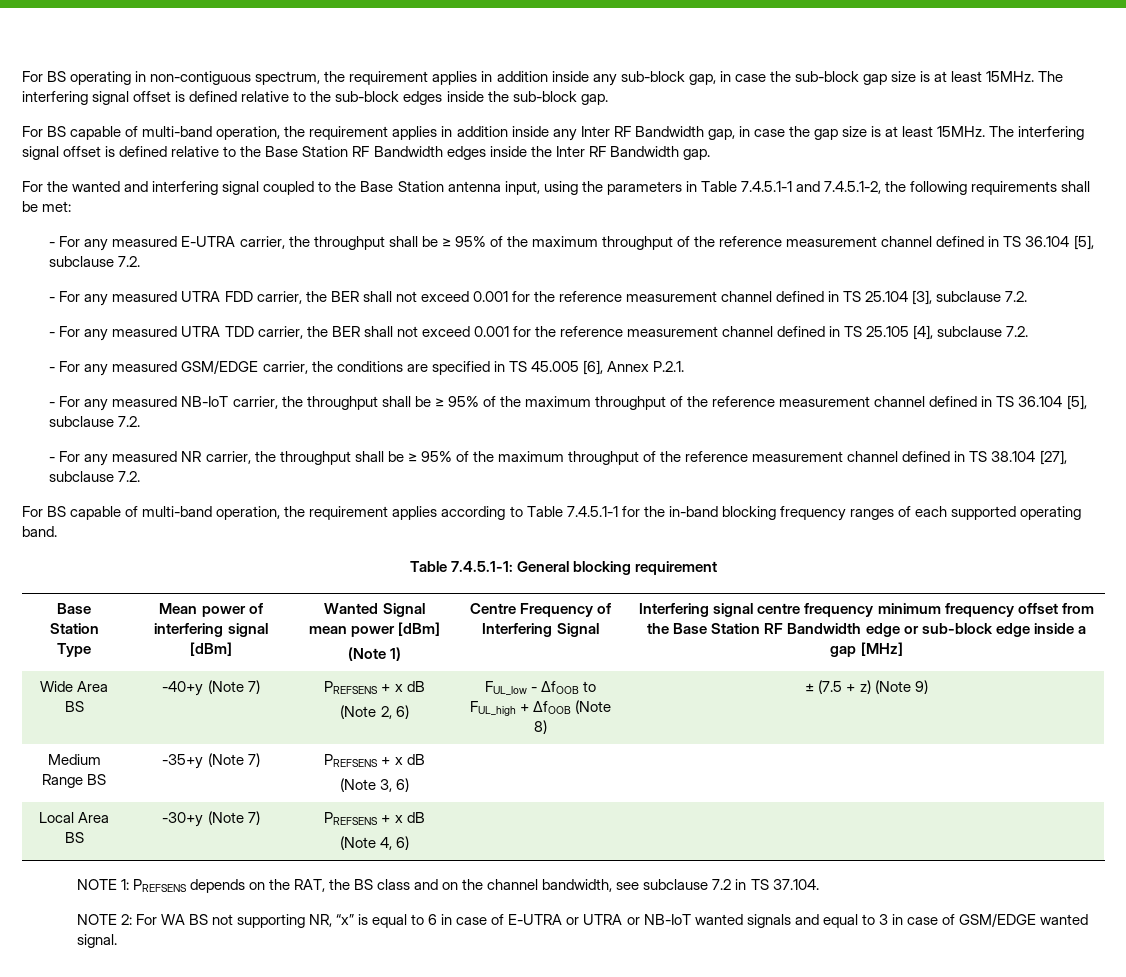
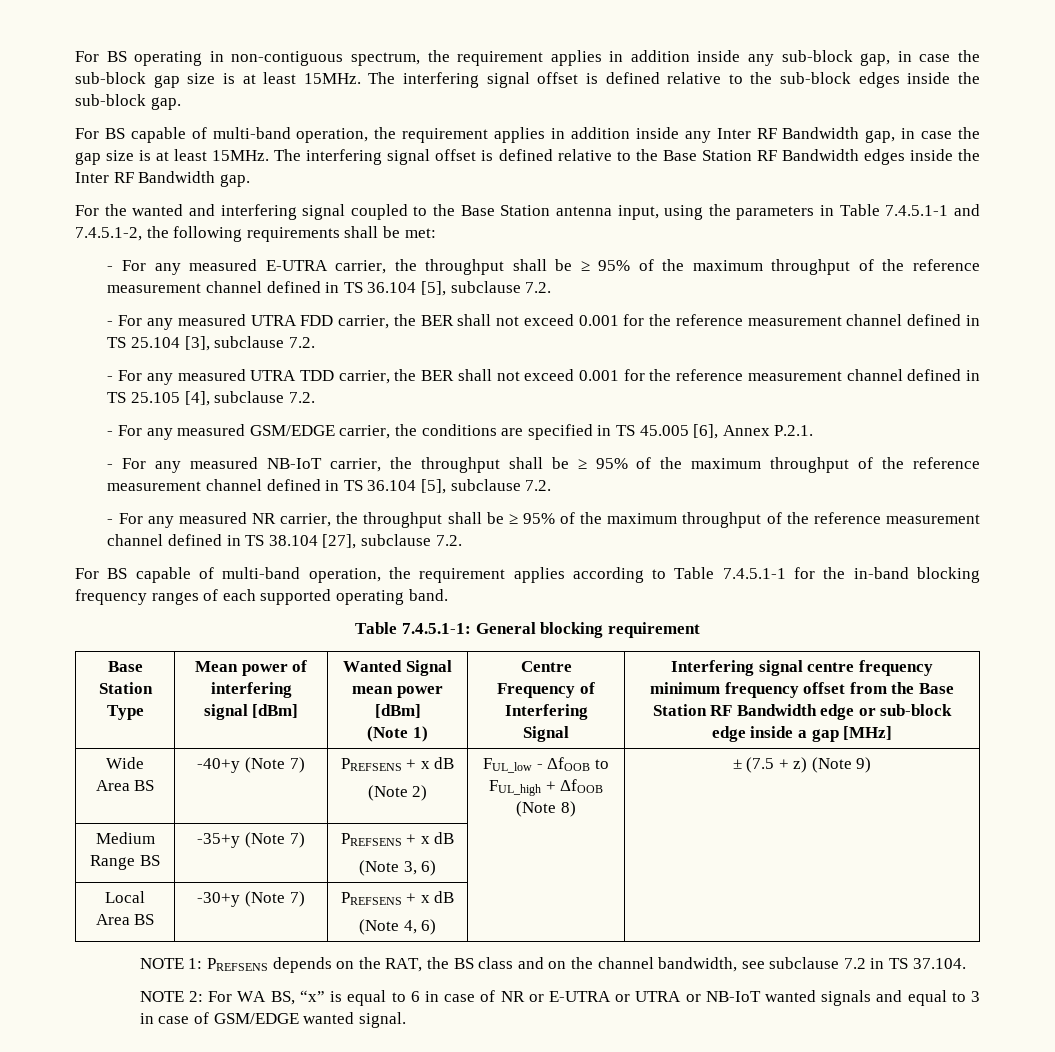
  Wide Area BS | -40+y (Note 7) | PREFSENS + x dB
- (Note 2, 6) | FUL_low - ΔfOOB to FUL_high + ΔfOOB (Note 8) | ± (7.5 + z) (Note 9)
+ (Note 2) | FUL_low - ΔfOOB to FUL_high + ΔfOOB (Note 8) | ± (7.5 + z) (Note 9)
- NOTE 2: For WA BS not supporting NR, “x” is equal to 6 in case of E-UTRA or UTRA or NB-IoT wanted signals and equal to 3 in case of GSM/EDGE wanted signal.
+ NOTE 2: For WA BS, “x” is equal to 6 in case of NR or E-UTRA or UTRA or NB-IoT wanted signals and equal to 3 in case of GSM/EDGE wanted signal.

